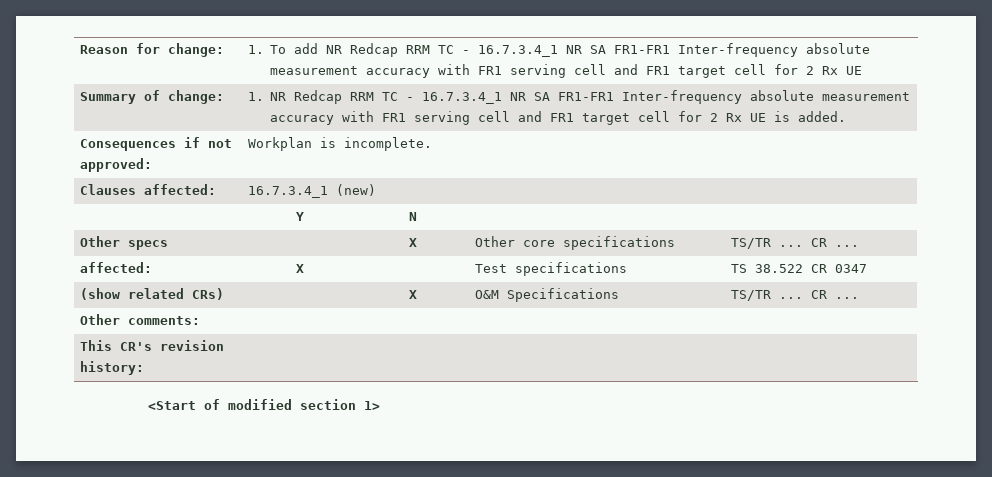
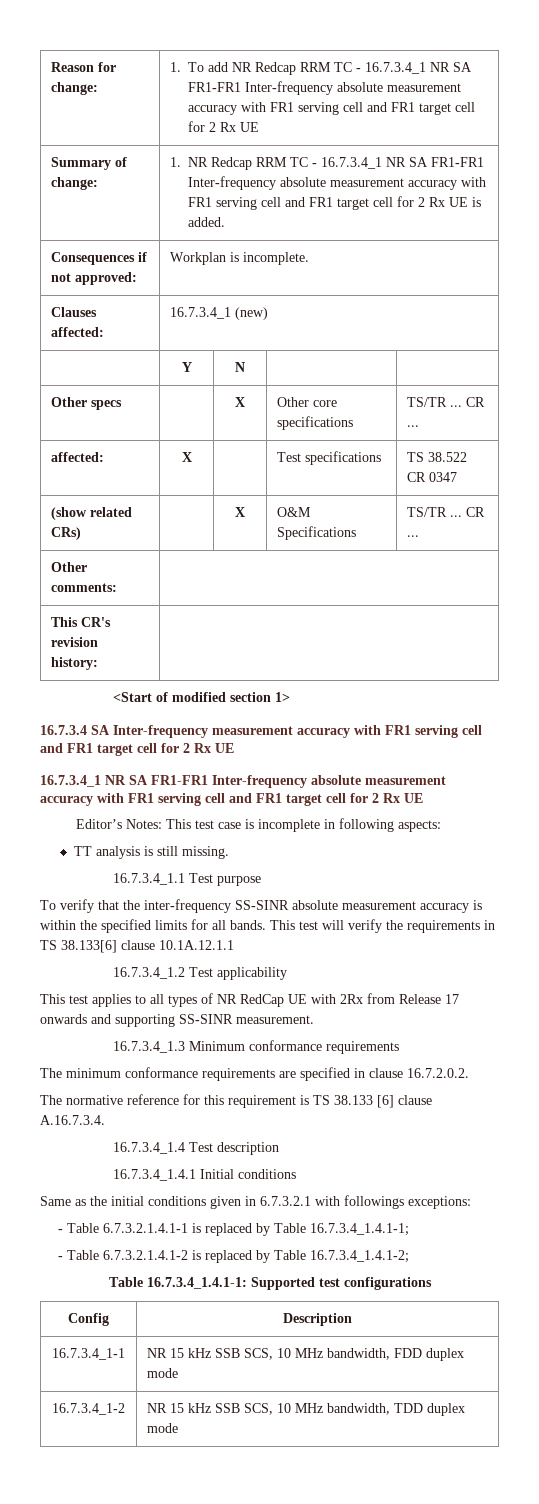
+ 16.7.3.4 SA Inter-frequency measurement accuracy with FR1 serving cell and FR1 target cell for 2 Rx UE
+ 16.7.3.4_1 NR SA FR1-FR1 Inter-frequency absolute measurement accuracy with FR1 serving cell and FR1 target cell for 2 Rx UE
+ Editor’s Notes: This test case is incomplete in following aspects:
+ TT analysis is still missing.
+ 16.7.3.4_1.1 Test purpose
+ To verify that the inter-frequency SS-SINR absolute measurement accuracy is within the specified limits for all bands. This test will verify the requirements in TS 38.133[6] clause 10.1A.12.1.1
+ 16.7.3.4_1.2 Test applicability
+ This test applies to all types of NR RedCap UE with 2Rx from Release 17 onwards and supporting SS-SINR measurement.
+ 16.7.3.4_1.3 Minimum conformance requirements
+ The minimum conformance requirements are specified in clause 16.7.2.0.2.
+ The normative reference for this requirement is TS 38.133 [6] clause A.16.7.3.4.
+ 16.7.3.4_1.4 Test description
+ 16.7.3.4_1.4.1 Initial conditions
+ Same as the initial conditions given in 6.7.3.2.1 with followings exceptions:
+ - Table 6.7.3.2.1.4.1-1 is replaced by Table 16.7.3.4_1.4.1-1;
+ - Table 6.7.3.2.1.4.1-2 is replaced by Table 16.7.3.4_1.4.1-2;
+ Table 16.7.3.4_1.4.1-1: Supported test configurations
+ Config | Description
+ 16.7.3.4_1-1 | NR 15 kHz SSB SCS, 10 MHz bandwidth, FDD duplex mode
+ 16.7.3.4_1-2 | NR 15 kHz SSB SCS, 10 MHz bandwidth, TDD duplex mode

